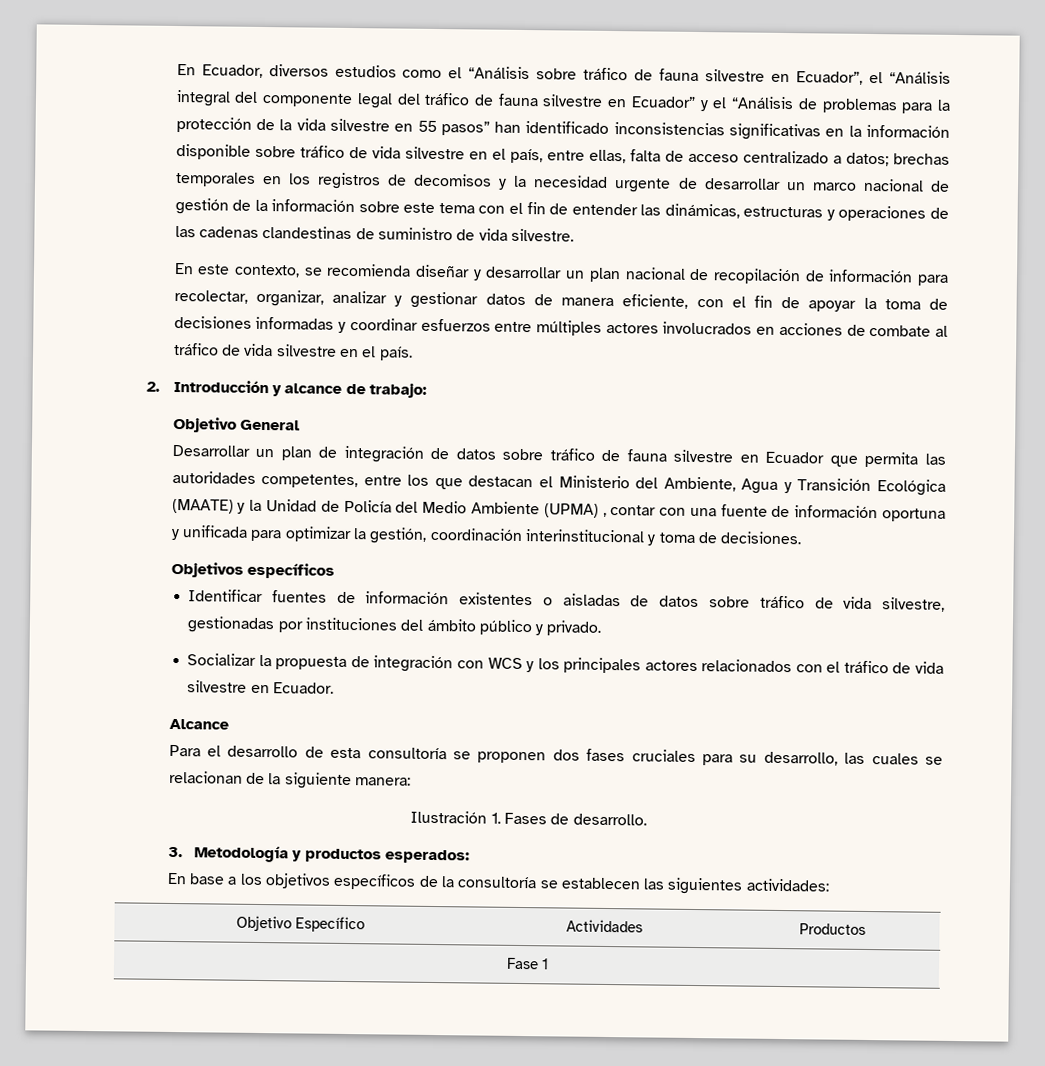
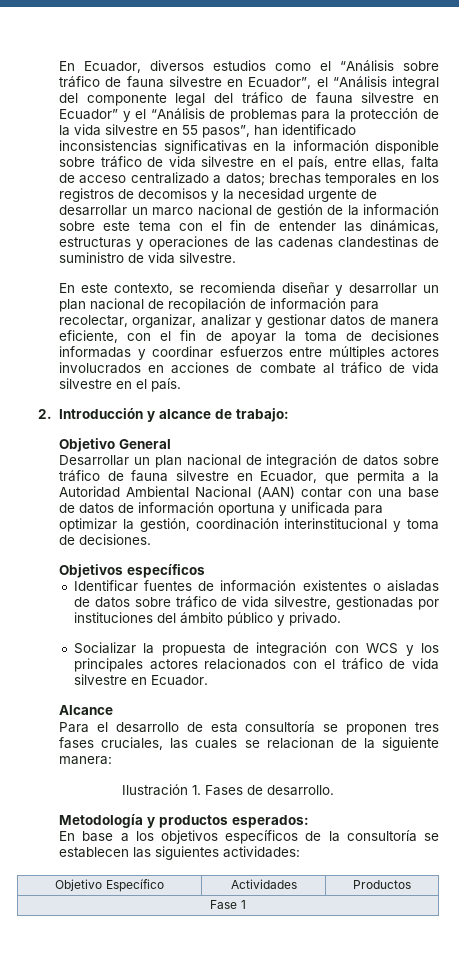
- En Ecuador, diversos estudios como el “Análisis sobre tráfico de fauna silvestre en Ecuador”, el “Análisis integral del componente legal del tráfico de fauna silvestre en Ecuador” y el “Análisis de problemas para la protección de la vida silvestre en 55 pasos” han identificado inconsistencias significativas en la información disponible sobre tráfico de vida silvestre en el país, entre ellas, falta de acceso centralizado a datos;
+ En Ecuador, diversos estudios como el “Análisis sobre tráfico de fauna silvestre en Ecuador”, el “Análisis integral del componente legal del tráfico de fauna silvestre en Ecuador” y el “Análisis de problemas para la protección de la vida silvestre en 55 pasos”, han identificado inconsistencias significativas en la información disponible sobre tráfico de vida silvestre en el país, entre ellas, falta de acceso centralizado a datos;
- Desarrollar un plan de integración de datos sobre tráfico de fauna silvestre en Ecuador que permita las autoridades competentes, entre los que destacan el Ministerio del Ambiente, Agua y Transición Ecológica (MAATE) y la Unidad de Policía del Medio Ambiente (UPMA) , contar con una fuente de información oportuna y unificada para optimizar la gestión, coordinación interinstitucional y toma de decisiones.
+ Desarrollar un plan nacional de integración de datos sobre tráfico de fauna silvestre en Ecuador, que permita a la Autoridad Ambiental Nacional (AAN) contar con una base de datos de información oportuna y unificada para optimizar la gestión, coordinación interinstitucional y toma de decisiones.
- Para el desarrollo de esta consultoría se proponen dos fases cruciales para su desarrollo, las cuales se relacionan de la siguiente manera:
+ Para el desarrollo de esta consultoría se proponen tres fases cruciales, las cuales se relacionan de la siguiente manera:
- 3. Metodología y productos esperados:
+ Metodología y productos esperados:

